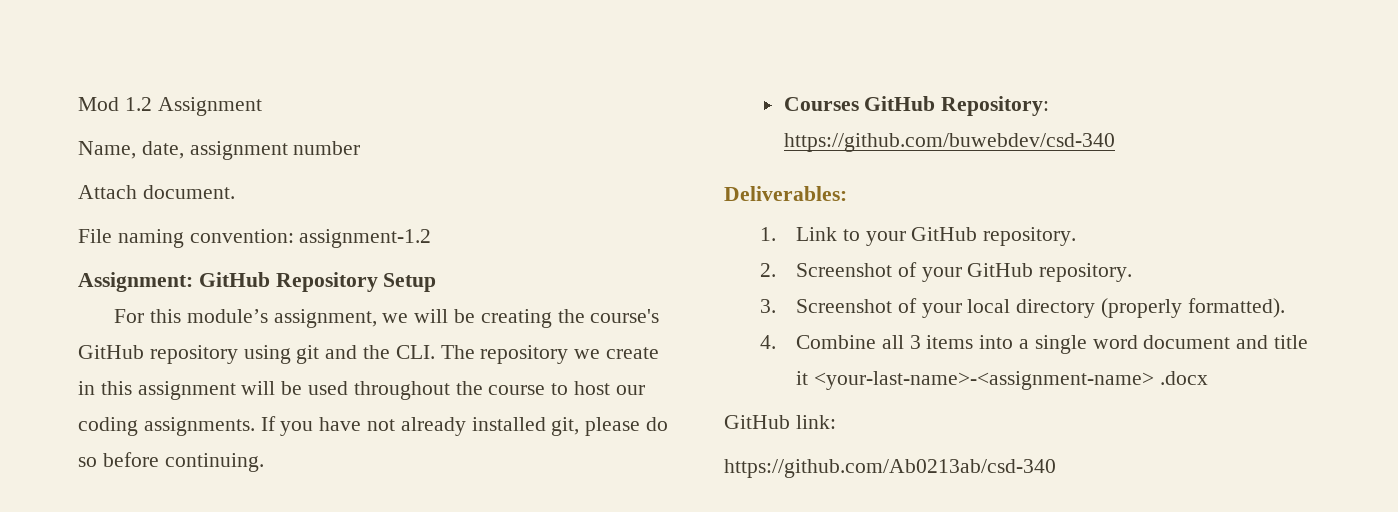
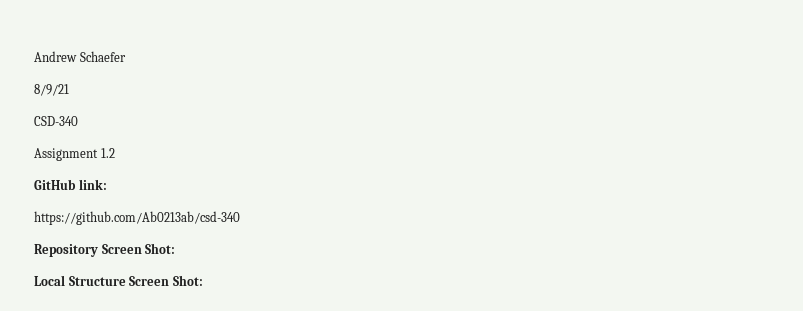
- Mod 1.2 Assignment
- Name, date, assignment number
- Attach document.
- File naming convention: assignment-1.2
- Assignment: GitHub Repository Setup
- For this module’s assignment, we will be creating the course's GitHub repository using git and the CLI. The repository we create in this assignment will be used throughout the course to host our coding assignments. If you have not already installed git, please do so before continuing.
- Courses GitHub Repository: https://github.com/buwebdev/csd-340
- Deliverables:
- 1. Link to your GitHub repository.
- 2. Screenshot of your GitHub repository.
- 3. Screenshot of your local directory (properly formatted).
- 4. Combine all 3 items into a single word document and title it <your-last-name>-<assignment-name> .docx
+ Andrew Schaefer
+ 8/9/21
+ CSD-340
+ Assignment 1.2
  GitHub link:
  https://github.com/Ab0213ab/csd-340
+ Repository Screen Shot:
+ Local Structure Screen Shot:

